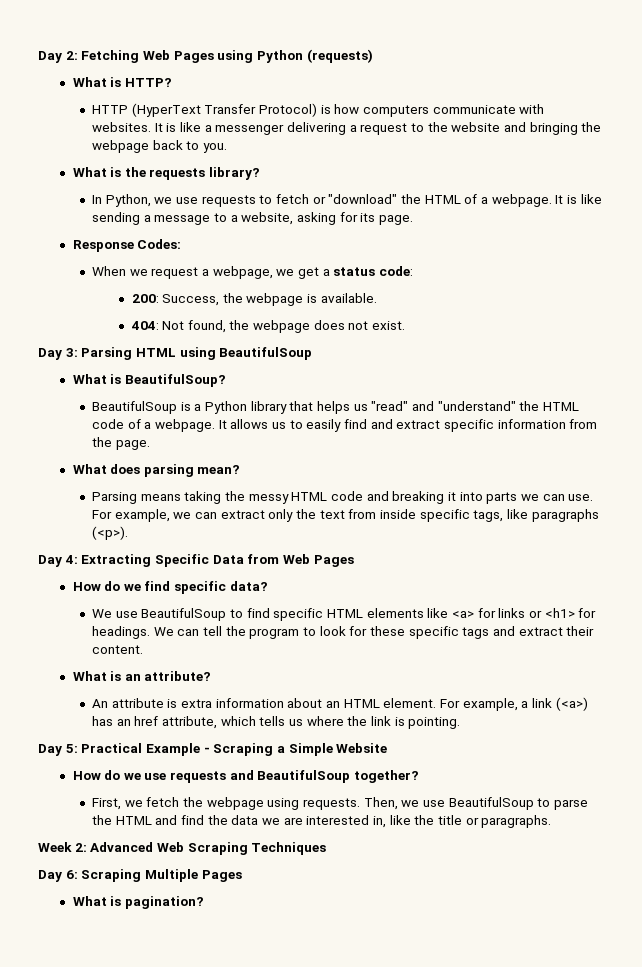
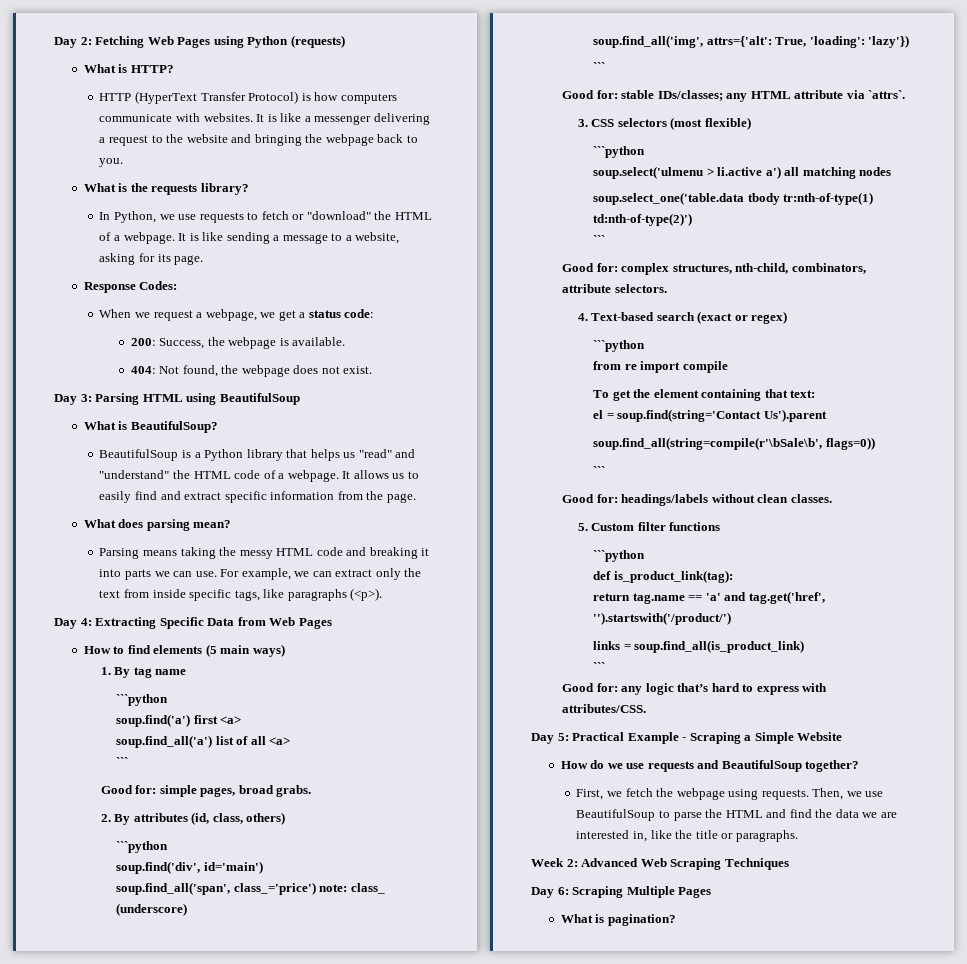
- How do we find specific data?
- We use BeautifulSoup to find specific HTML elements like <a> for links or <h1> for headings. We can tell the program to look for these specific tags and extract their content.
- What is an attribute?
- An attribute is extra information about an HTML element. For example, a link (<a>) has an href attribute, which tells us where the link is pointing.
+ How to find elements (5 main ways)
+ 1. By tag name
+ ```python
+ soup.find('a') first <a>
+ soup.find_all('a') list of all <a>
+ ```
+ Good for: simple pages, broad grabs.
+ 2. By attributes (id, class, others)
+ ```python
+ soup.find('div', id='main')
+ soup.find_all('span', class_='price') note: class_ (underscore)
+ soup.find_all('img', attrs={'alt': True, 'loading': 'lazy'})
+ ```
+ Good for: stable IDs/classes; any HTML attribute via `attrs`.
+ 3. CSS selectors (most flexible)
+ ```python
+ soup.select('ulmenu > li.active a') all matching nodes
+ soup.select_one('table.data tbody tr:nth-of-type(1) td:nth-of-type(2)')
+ ```
+ Good for: complex structures, nth-child, combinators, attribute selectors.
+ 4. Text-based search (exact or regex)
+ ```python
+ from re import compile
+ To get the element containing that text:
+ el = soup.find(string='Contact Us').parent
+ soup.find_all(string=compile(r'\bSale\b', flags=0))
+ ```
+ Good for: headings/labels without clean classes.
+ 5. Custom filter functions
+ ```python
+ def is_product_link(tag):
+ return tag.name == 'a' and tag.get('href', '').startswith('/product/')
+ links = soup.find_all(is_product_link)
+ ```
+ Good for: any logic that’s hard to express with attributes/CSS.

